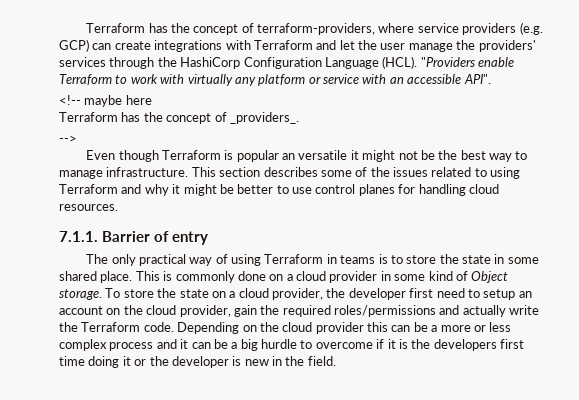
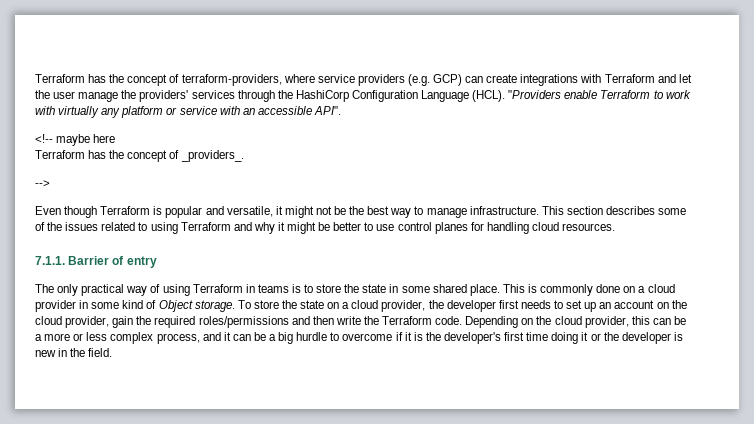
- Even though Terraform is popular an versatile it might not be the best way to manage infrastructure.
+ Even though Terraform is popular and versatile, it might not be the best way to manage infrastructure.
- To store the state on a cloud provider, the developer first need to setup an account on the cloud provider, gain the required roles/permissions and actually write the Terraform code.
+ To store the state on a cloud provider, the developer first needs to set up an account on the cloud provider, gain the required roles/permissions and then write the Terraform code.
- Depending on the cloud provider this can be a more or less complex process and it can be a big hurdle to overcome if it is the developers first time doing it or the developer is new in the field.
+ Depending on the cloud provider, this can be a more or less complex process, and it can be a big hurdle to overcome if it is the developer's first time doing it or the developer is new in the field.

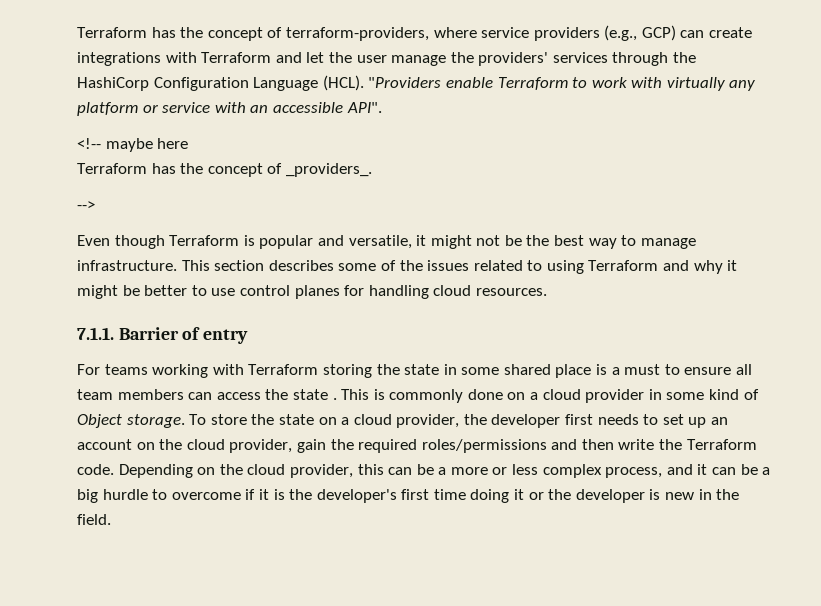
- Terraform has the concept of terraform-providers, where service providers (e.g. GCP) can create integrations with Terraform and let the user manage the providers' services through the HashiCorp Configuration Language (HCL).
+ Terraform has the concept of terraform-providers, where service providers (e.g., GCP) can create integrations with Terraform and let the user manage the providers' services through the HashiCorp Configuration Language (HCL).
- The only practical way of using Terraform in teams is to store the state in some shared place.
+ For teams working with Terraform storing the state in some shared place is a must to ensure all team members can access the state .

